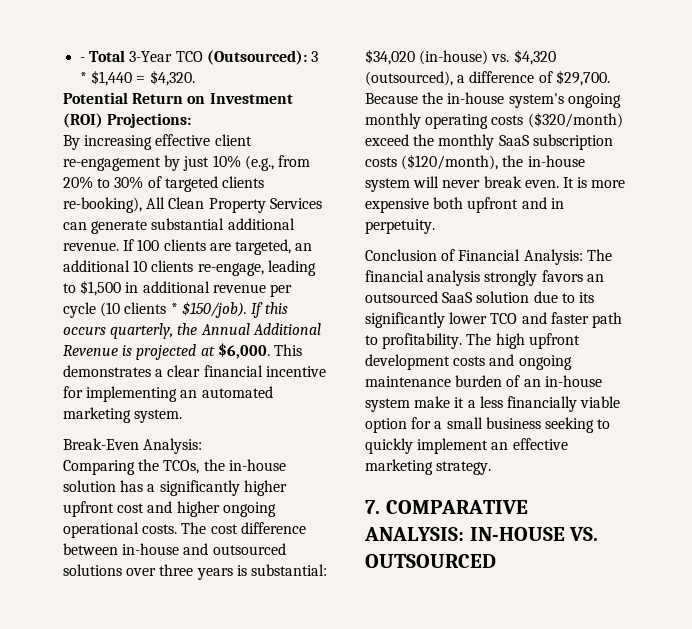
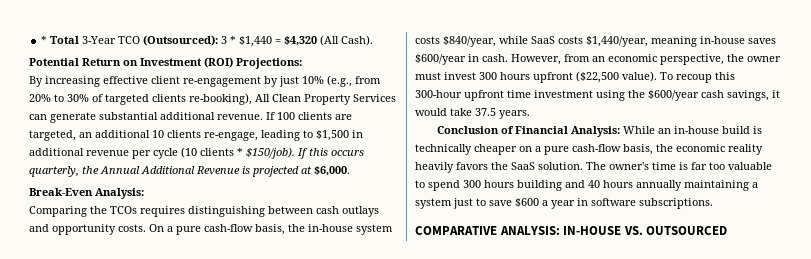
- - Total 3-Year TCO (Outsourced): 3 * $1,440 = $4,320.
+ * Total 3-Year TCO (Outsourced): 3 * $1,440 = $4,320 (All Cash).
- If this occurs quarterly, the Annual Additional Revenue is projected at $6,000. This demonstrates a clear financial incentive for implementing an automated marketing system.
+ If this occurs quarterly, the Annual Additional Revenue is projected at $6,000.
  Break-Even Analysis:
- Comparing the TCOs, the in-house solution has a significantly higher upfront cost and higher ongoing operational costs. The cost difference between in-house and outsourced solutions over three years is substantial: $34,020 (in-house) vs. $4,320 (outsourced), a difference of $29,700. Because the in-house system's ongoing monthly operating costs ($320/month) exceed the monthly SaaS subscription costs ($120/month), the in-house system will never break even. It is more expensive both upfront and in perpetuity.
- Conclusion of Financial Analysis: The financial analysis strongly favors an outsourced SaaS solution due to its significantly lower TCO and faster path to profitability. The high upfront development costs and ongoing maintenance burden of an in-house system make it a less financially viable option for a small business seeking to quickly implement an effective marketing strategy.
- 7. COMPARATIVE ANALYSIS: IN-HOUSE VS. OUTSOURCED
+ Comparing the TCOs requires distinguishing between cash outlays and opportunity costs. On a pure cash-flow basis, the in-house system costs $840/year, while SaaS costs $1,440/year, meaning in-house saves $600/year in cash. However, from an economic perspective, the owner must invest 300 hours upfront ($22,500 value). To recoup this 300-hour upfront time investment using the $600/year cash savings, it would take 37.5 years.
+ Conclusion of Financial Analysis: While an in-house build is technically cheaper on a pure cash-flow basis, the economic reality heavily favors the SaaS solution. The owner's time is far too valuable to spend 300 hours building and 40 hours annually maintaining a system just to save $600 a year in software subscriptions.
+ COMPARATIVE ANALYSIS: IN-HOUSE VS. OUTSOURCED

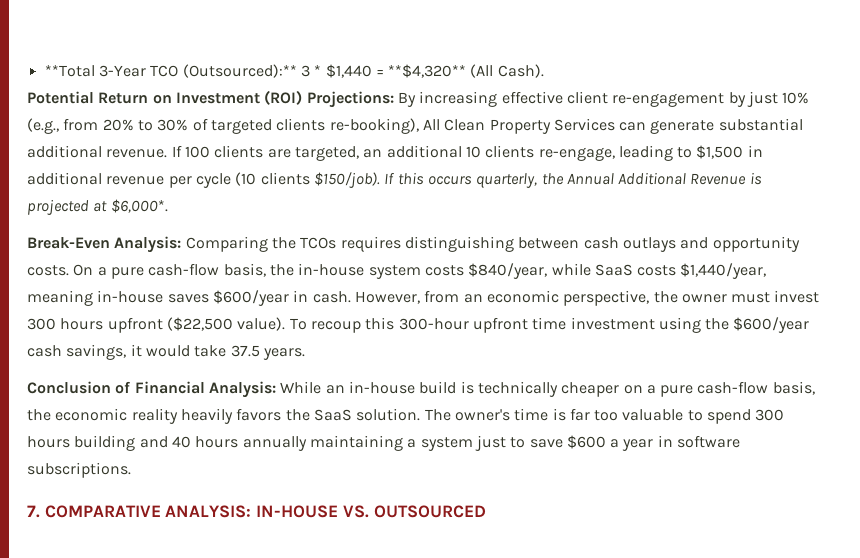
- * Total 3-Year TCO (Outsourced): 3 * $1,440 = $4,320 (All Cash).
+ **Total 3-Year TCO (Outsourced):** 3 * $1,440 = **$4,320** (All Cash).
- Potential Return on Investment (ROI) Projections:
- By increasing effective client re-engagement by just 10% (e.g., from 20% to 30% of targeted clients re-booking), All Clean Property Services can generate substantial additional revenue.
+ Potential Return on Investment (ROI) Projections: By increasing effective client re-engagement by just 10% (e.g., from 20% to 30% of targeted clients re-booking), All Clean Property Services can generate substantial additional revenue.
- If 100 clients are targeted, an additional 10 clients re-engage, leading to $1,500 in additional revenue per cycle (10 clients * $150/job).
+ If 100 clients are targeted, an additional 10 clients re-engage, leading to $1,500 in additional revenue per cycle (10 clients $150/job).
- If this occurs quarterly, the Annual Additional Revenue is projected at $6,000.
+ If this occurs quarterly, the Annual Additional Revenue is projected at $6,000*.
- Break-Even Analysis:
- Comparing the TCOs requires distinguishing between cash outlays and opportunity costs.
+ Break-Even Analysis: Comparing the TCOs requires distinguishing between cash outlays and opportunity costs.
- COMPARATIVE ANALYSIS: IN-HOUSE VS. OUTSOURCED
+ 7. COMPARATIVE ANALYSIS: IN-HOUSE VS. OUTSOURCED

